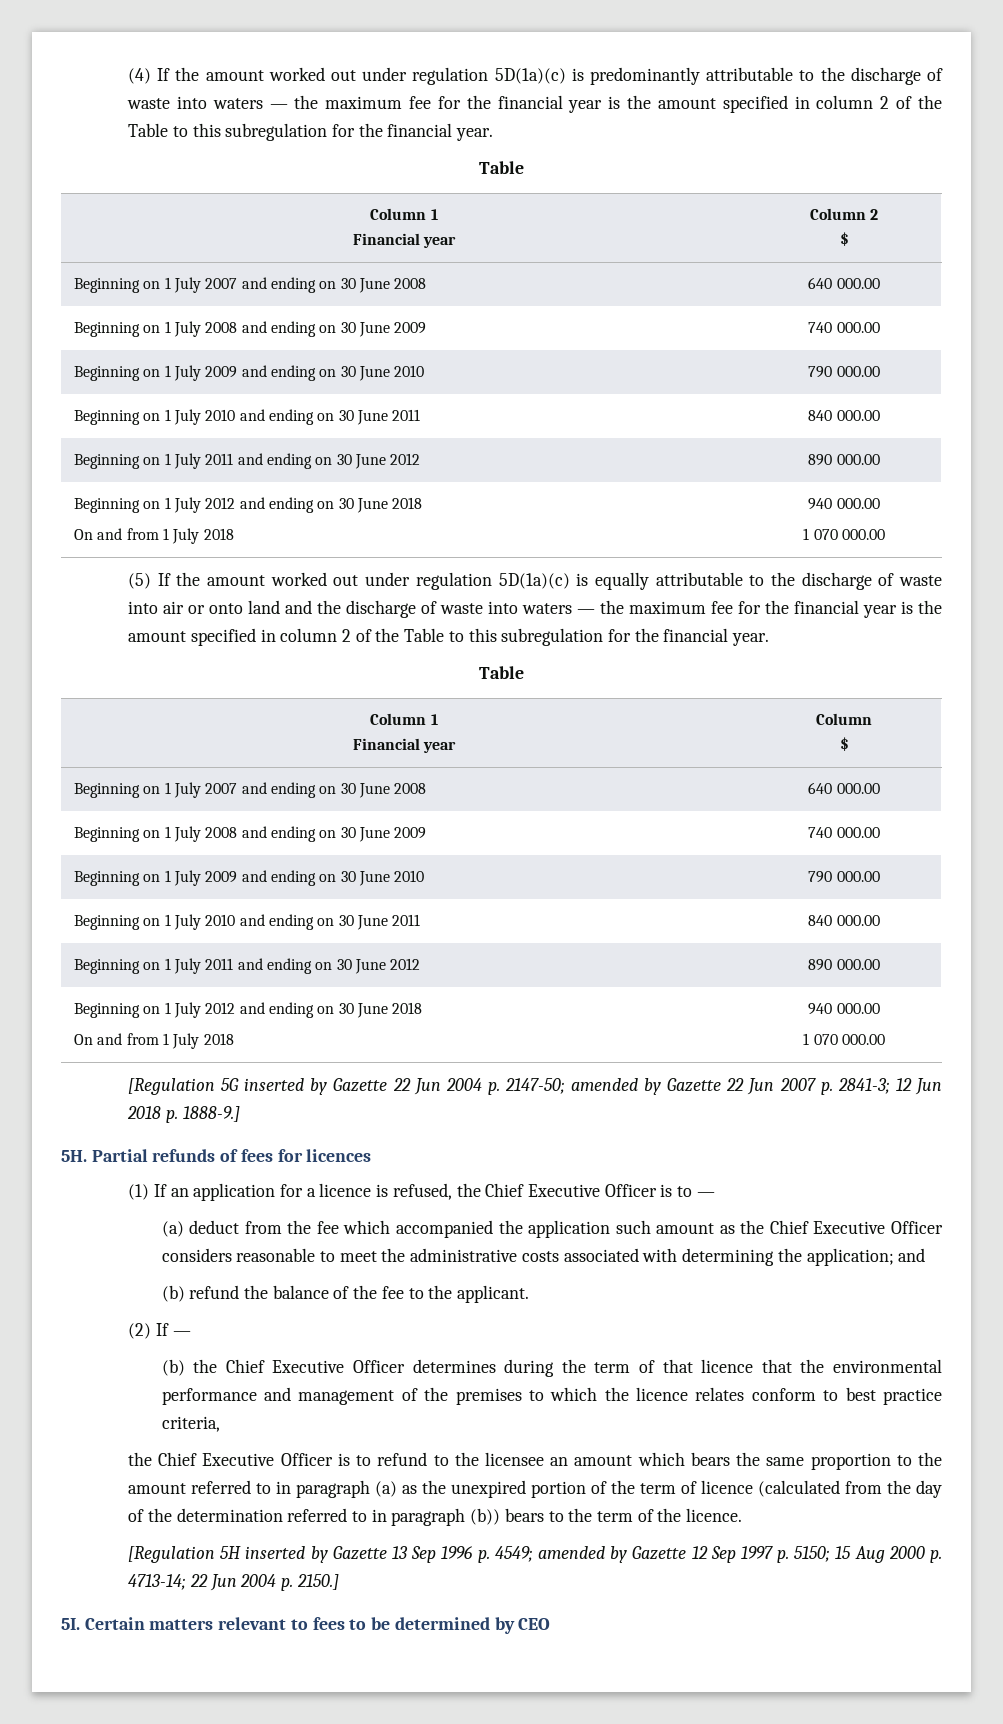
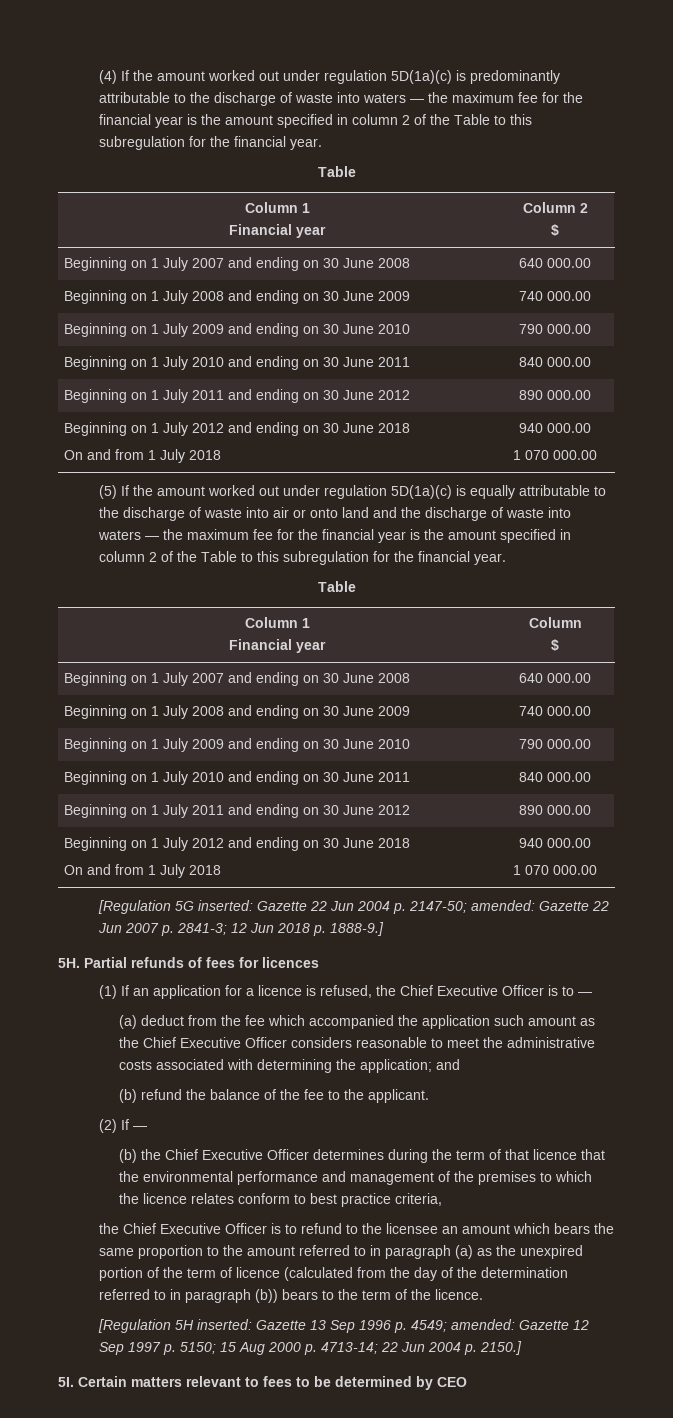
- [Regulation 5G inserted by Gazette 22 Jun 2004 p. 2147-50; amended by Gazette 22 Jun 2007 p. 2841-3; 12 Jun 2018 p. 1888-9.]
+ [Regulation 5G inserted: Gazette 22 Jun 2004 p. 2147-50; amended: Gazette 22 Jun 2007 p. 2841-3; 12 Jun 2018 p. 1888-9.]
- [Regulation 5H inserted by Gazette 13 Sep 1996 p. 4549; amended by Gazette 12 Sep 1997 p. 5150; 15 Aug 2000 p. 4713-14; 22 Jun 2004 p. 2150.]
+ [Regulation 5H inserted: Gazette 13 Sep 1996 p. 4549; amended: Gazette 12 Sep 1997 p. 5150; 15 Aug 2000 p. 4713-14; 22 Jun 2004 p. 2150.]

